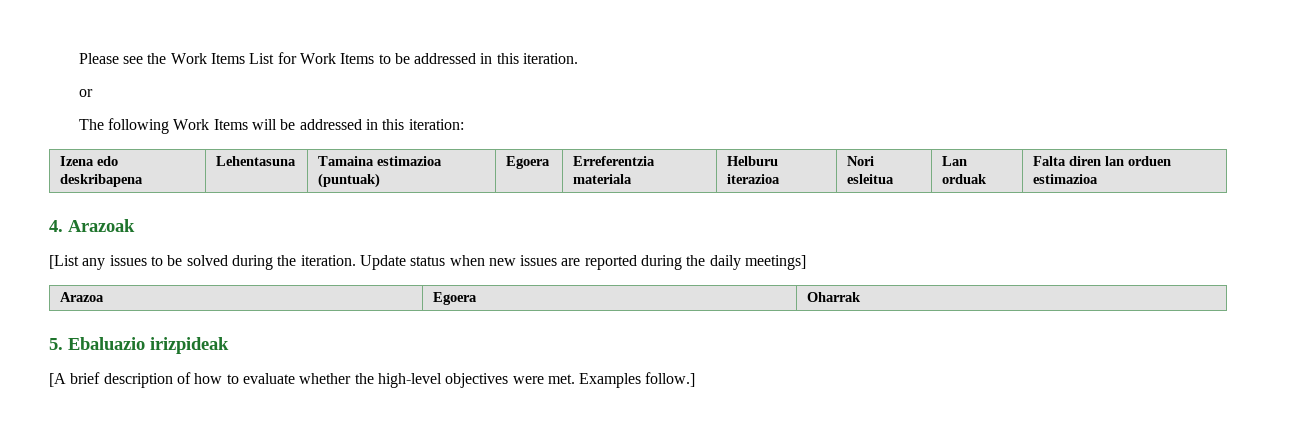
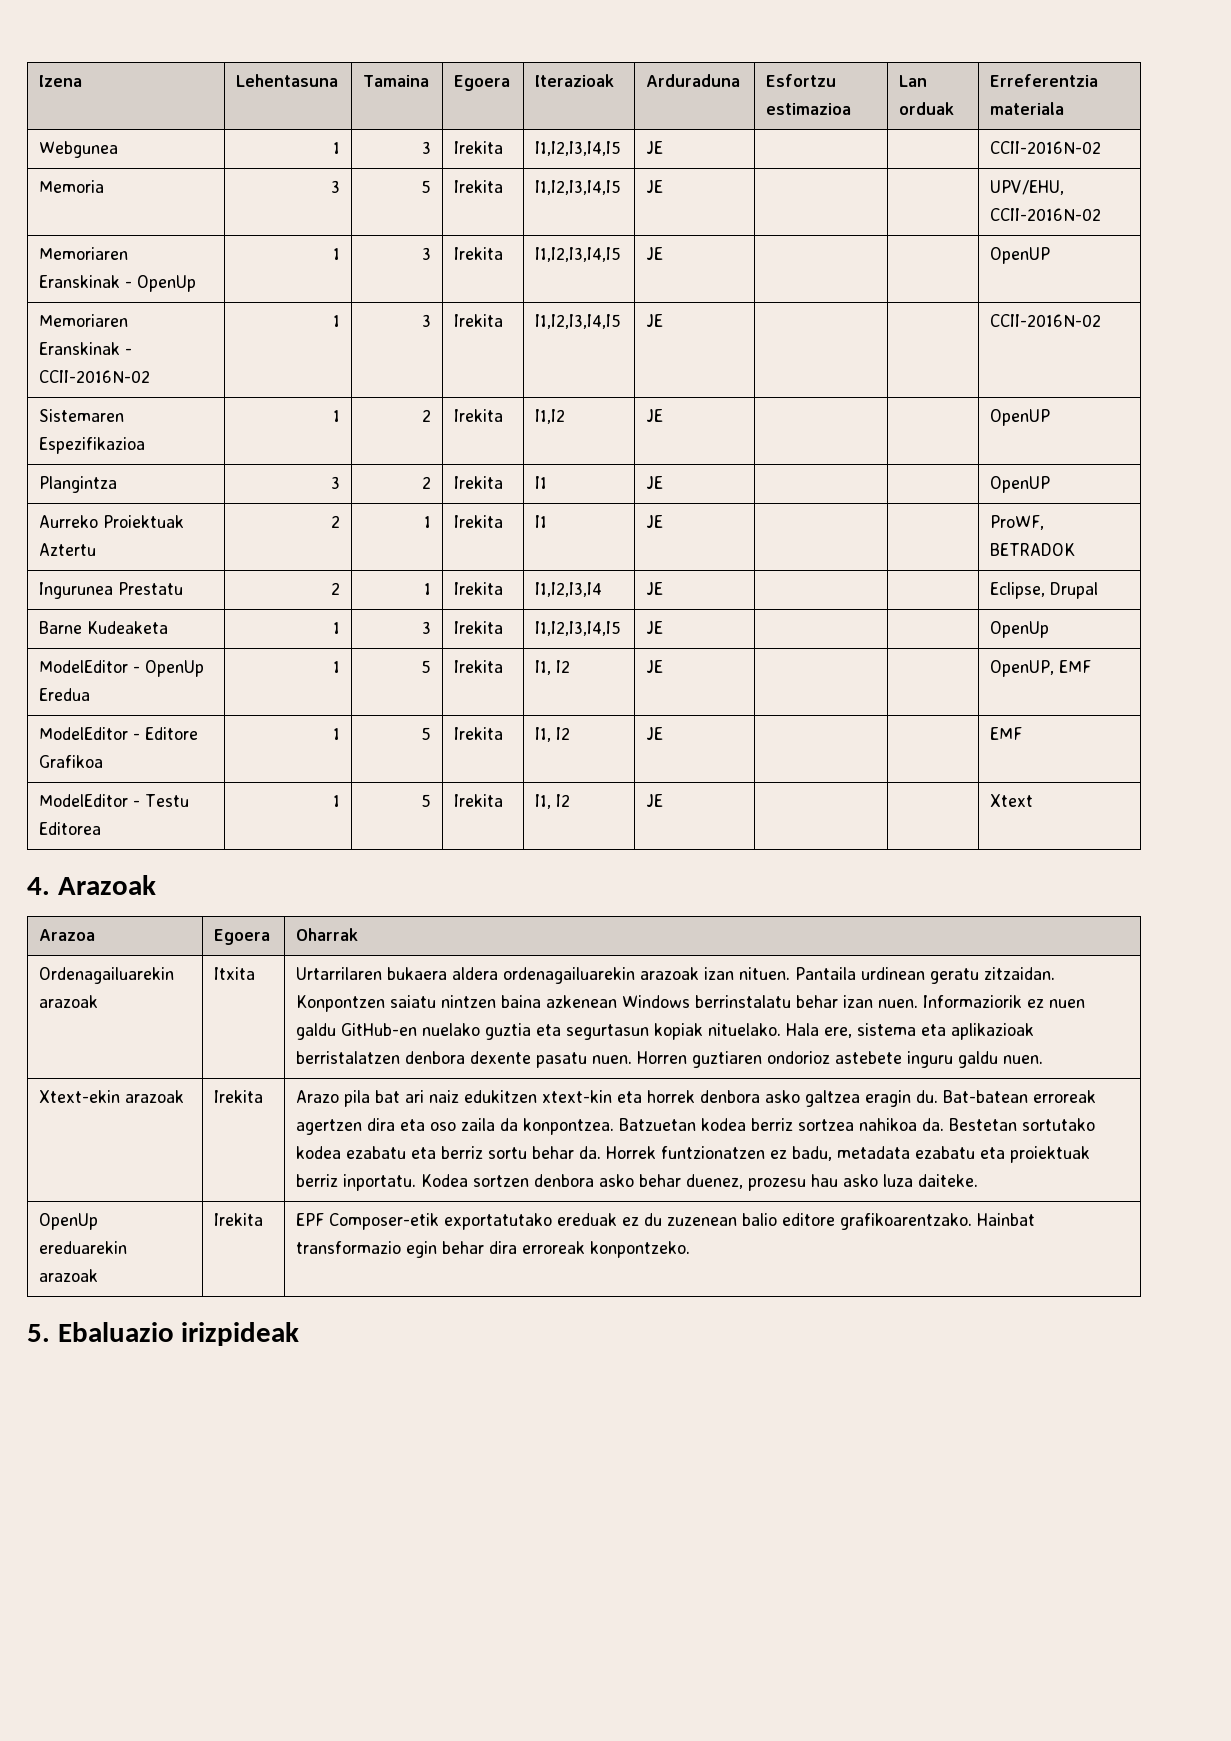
- Please see the Work Items List for Work Items to be addressed in this iteration.
- or
- The following Work Items will be addressed in this iteration:
- Izena edo deskribapena | Lehentasuna | Tamaina estimazioa (puntuak) | Egoera | Erreferentzia materiala | Helburu iterazioa | Nori esleitua | Lan orduak | Falta diren lan orduen estimazioa
+ Izena | Lehentasuna | Tamaina | Egoera | Iterazioak | Arduraduna | Esfortzu estimazioa | Lan orduak | Erreferentzia materiala
+ Webgunea | 1 | 3 | Irekita | I1,I2,I3,I4,I5 | JE | | | CCII-2016N-02
+ Memoria | 3 | 5 | Irekita | I1,I2,I3,I4,I5 | JE | | | UPV/EHU, CCII-2016N-02
+ Memoriaren Eranskinak - OpenUp | 1 | 3 | Irekita | I1,I2,I3,I4,I5 | JE | | | OpenUP
+ Memoriaren Eranskinak - CCII-2016N-02 | 1 | 3 | Irekita | I1,I2,I3,I4,I5 | JE | | | CCII-2016N-02
+ Sistemaren Espezifikazioa | 1 | 2 | Irekita | I1,I2 | JE | | | OpenUP
+ Plangintza | 3 | 2 | Irekita | I1 | JE | | | OpenUP
+ Aurreko Proiektuak Aztertu | 2 | 1 | Irekita | I1 | JE | | | ProWF, BETRADOK
+ Ingurunea Prestatu | 2 | 1 | Irekita | I1,I2,I3,I4 | JE | | | Eclipse, Drupal
+ Barne Kudeaketa | 1 | 3 | Irekita | I1,I2,I3,I4,I5 | JE | | | OpenUp
+ ModelEditor - OpenUp Eredua | 1 | 5 | Irekita | I1, I2 | JE | | | OpenUP, EMF
+ ModelEditor - Editore Grafikoa | 1 | 5 | Irekita | I1, I2 | JE | | | EMF
+ ModelEditor - Testu Editorea | 1 | 5 | Irekita | I1, I2 | JE | | | Xtext
  4. Arazoak
- [List any issues to be solved during the iteration. Update status when new issues are reported during the daily meetings]
  Arazoa | Egoera | Oharrak
+ Ordenagailuarekin arazoak | Itxita | Urtarrilaren bukaera aldera ordenagailuarekin arazoak izan nituen. Pantaila urdinean geratu zitzaidan. Konpontzen saiatu nintzen baina azkenean Windows berrinstalatu behar izan nuen. Informaziorik ez nuen galdu GitHub-en nuelako guztia eta segurtasun kopiak nituelako. Hala ere, sistema eta aplikazioak berristalatzen denbora dexente pasatu nuen. Horren guztiaren ondorioz astebete inguru galdu nuen.
+ Xtext-ekin arazoak | Irekita | Arazo pila bat ari naiz edukitzen xtext-kin eta horrek denbora asko galtzea eragin du. Bat-batean erroreak agertzen dira eta oso zaila da konpontzea. Batzuetan kodea berriz sortzea nahikoa da. Bestetan sortutako kodea ezabatu eta berriz sortu behar da. Horrek funtzionatzen ez badu, metadata ezabatu eta proiektuak berriz inportatu. Kodea sortzen denbora asko behar duenez, prozesu hau asko luza daiteke.
+ OpenUp ereduarekin arazoak | Irekita | EPF Composer-etik exportatutako ereduak ez du zuzenean balio editore grafikoarentzako. Hainbat transformazio egin behar dira erroreak konpontzeko.
  5. Ebaluazio irizpideak
- [A brief description of how to evaluate whether the high-level objectives were met. Examples follow.]

